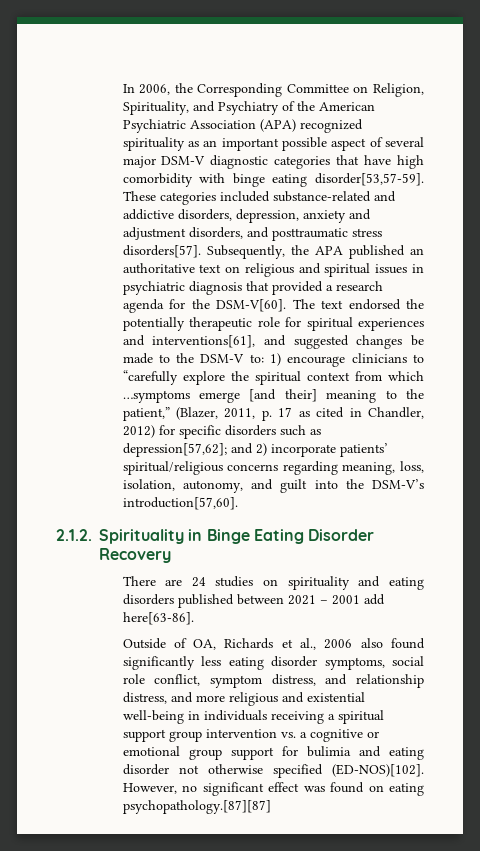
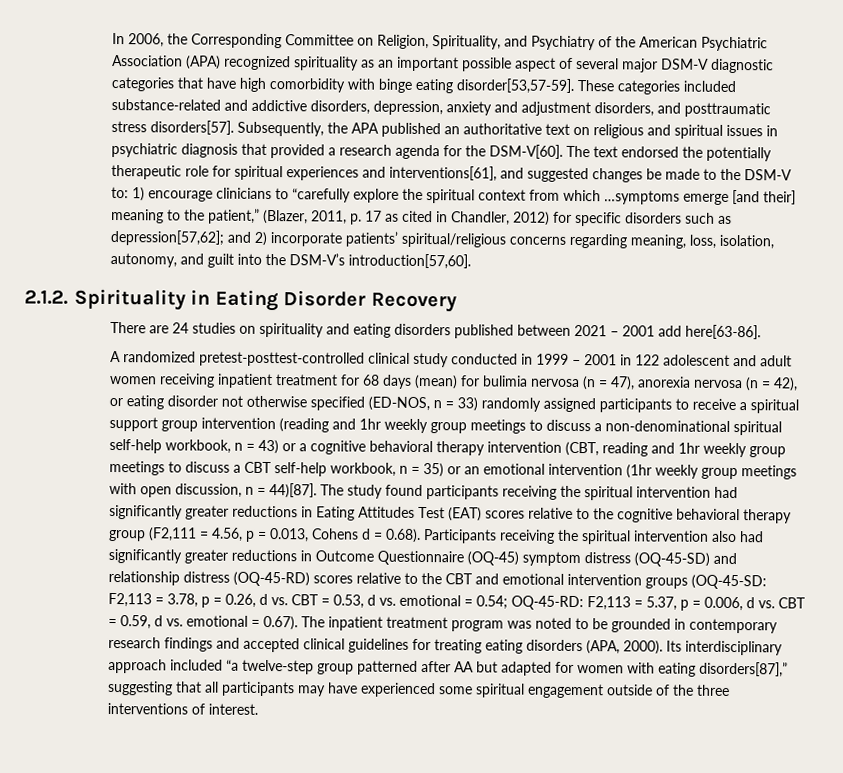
- 2.1.2. Spirituality in Binge Eating Disorder Recovery
+ 2.1.2. Spirituality in Eating Disorder Recovery
- Outside of OA, Richards et al., 2006 also found significantly less eating disorder symptoms, social role conflict, symptom distress, and relationship distress, and more religious and existential well-being in individuals receiving a spiritual support group intervention vs. a cognitive or emotional group support for bulimia and eating disorder not otherwise specified (ED-NOS)[102]. However, no significant effect was found on eating psychopathology.[87][87]
+ A randomized pretest-posttest-controlled clinical study conducted in 1999 – 2001 in 122 adolescent and adult women receiving inpatient treatment for 68 days (mean) for bulimia nervosa (n = 47), anorexia nervosa (n = 42), or eating disorder not otherwise specified (ED-NOS, n = 33) randomly assigned participants to receive a spiritual support group intervention (reading and 1hr weekly group meetings to discuss a non-denominational spiritual self-help workbook, n = 43) or a cognitive behavioral therapy intervention (CBT, reading and 1hr weekly group meetings to discuss a CBT self-help workbook, n = 35) or an emotional intervention (1hr weekly group meetings with open discussion, n = 44)[87]. The study found participants receiving the spiritual intervention had significantly greater reductions in Eating Attitudes Test (EAT) scores relative to the cognitive behavioral therapy group (F2,111 = 4.56, p = 0.013, Cohens d = 0.68). Participants receiving the spiritual intervention also had significantly greater reductions in Outcome Questionnaire (OQ-45) symptom distress (OQ-45-SD) and relationship distress (OQ-45-RD) scores relative to the CBT and emotional intervention groups (OQ-45-SD: F2,113 = 3.78, p = 0.26, d vs. CBT = 0.53, d vs. emotional = 0.54; OQ-45-RD: F2,113 = 5.37, p = 0.006, d vs. CBT = 0.59, d vs. emotional = 0.67). The inpatient treatment program was noted to be grounded in contemporary research findings and accepted clinical guidelines for treating eating disorders (APA, 2000). Its interdisciplinary approach included “a twelve-step group patterned after AA but adapted for women with eating disorders[87],” suggesting that all participants may have experienced some spiritual engagement outside of the three interventions of interest.

